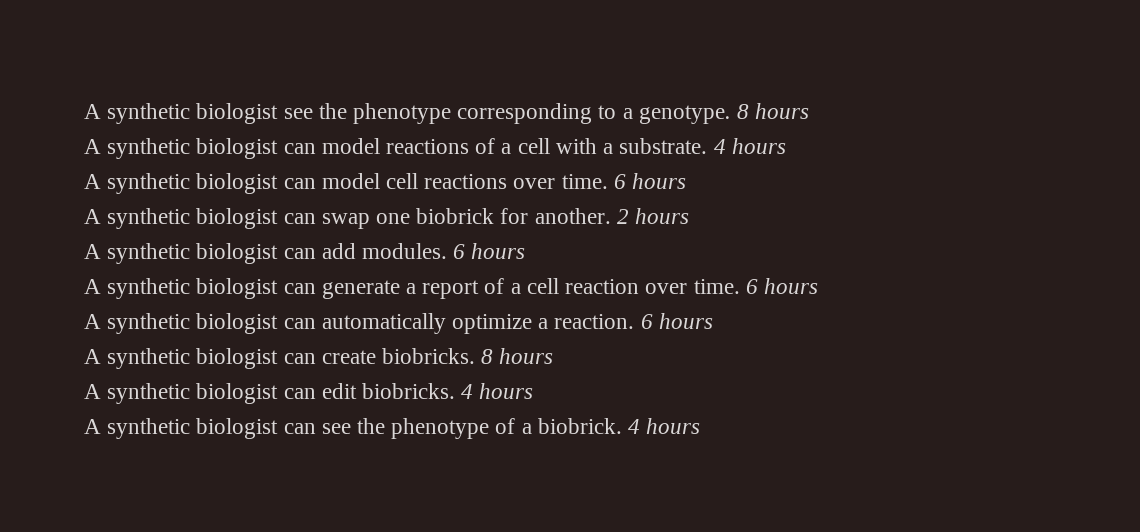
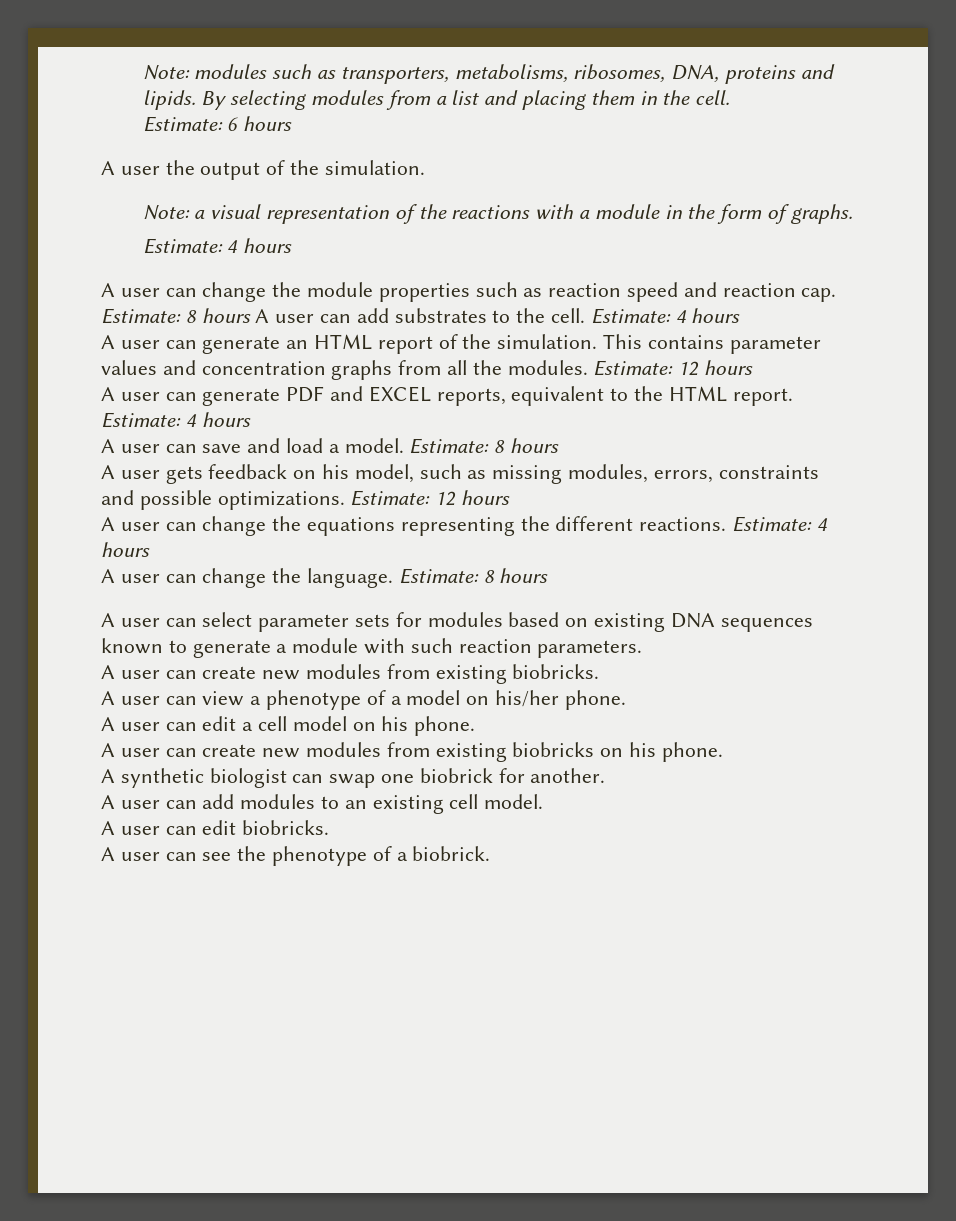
- A synthetic biologist see the phenotype corresponding to a genotype. 8 hours
- A synthetic biologist can model reactions of a cell with a substrate. 4 hours
- A synthetic biologist can model cell reactions over time. 6 hours
+ Note: modules such as transporters, metabolisms, ribosomes, DNA, proteins and lipids. By selecting modules from a list and placing them in the cell.
+ Estimate: 6 hours
+ A user the output of the simulation.
+ Note: a visual representation of the reactions with a module in the form of graphs.
+ Estimate: 4 hours
+ A user can change the module properties such as reaction speed and reaction cap. Estimate: 8 hours A user can add substrates to the cell. Estimate: 4 hours
+ A user can generate an HTML report of the simulation. This contains parameter values and concentration graphs from all the modules. Estimate: 12 hours
+ A user can generate PDF and EXCEL reports, equivalent to the HTML report. Estimate: 4 hours
+ A user can save and load a model. Estimate: 8 hours
+ A user gets feedback on his model, such as missing modules, errors, constraints and possible optimizations. Estimate: 12 hours
+ A user can change the equations representing the different reactions. Estimate: 4 hours
+ A user can change the language. Estimate: 8 hours
+ A user can select parameter sets for modules based on existing DNA sequences known to generate a module with such reaction parameters.
+ A user can create new modules from existing biobricks.
+ A user can view a phenotype of a model on his/her phone.
+ A user can edit a cell model on his phone.
+ A user can create new modules from existing biobricks on his phone.
- A synthetic biologist can swap one biobrick for another. 2 hours
- A synthetic biologist can add modules. 6 hours
- A synthetic biologist can generate a report of a cell reaction over time. 6 hours
- A synthetic biologist can automatically optimize a reaction. 6 hours
- A synthetic biologist can create biobricks. 8 hours
- A synthetic biologist can edit biobricks. 4 hours
- A synthetic biologist can see the phenotype of a biobrick. 4 hours
+ A synthetic biologist can swap one biobrick for another.
+ A user can add modules to an existing cell model.
+ A user can edit biobricks.
+ A user can see the phenotype of a biobrick.

